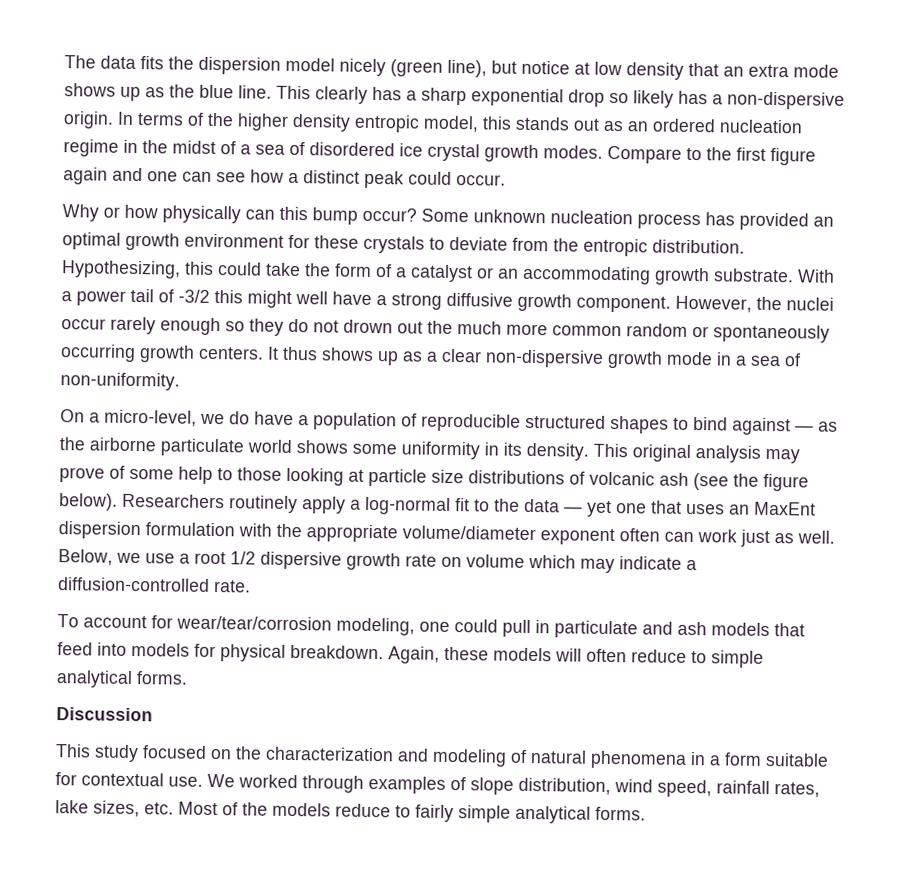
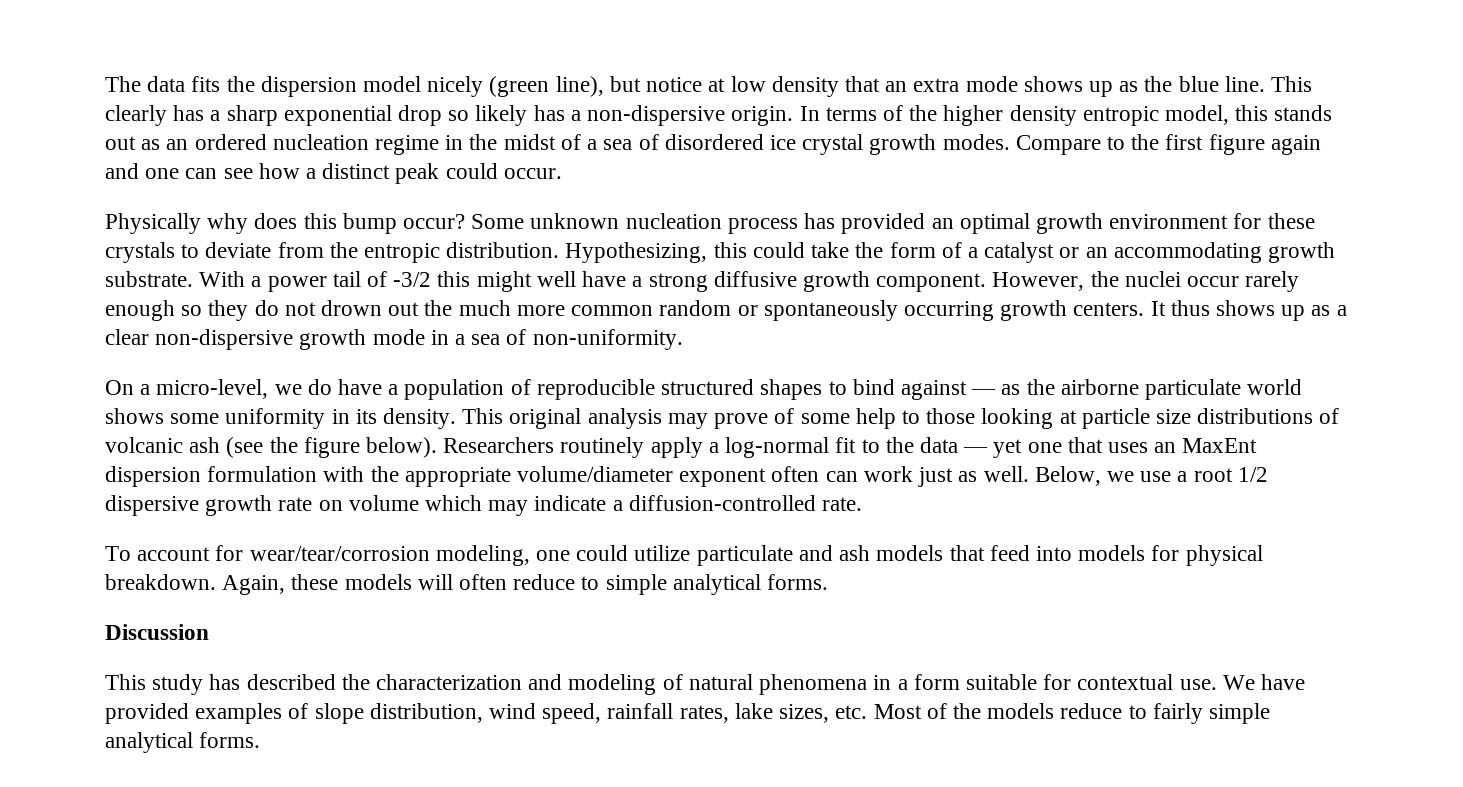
- Why or how physically can this bump occur?
+ Physically why does this bump occur?
- To account for wear/tear/corrosion modeling, one could pull in particulate and ash models that feed into models for physical breakdown.
+ To account for wear/tear/corrosion modeling, one could utilize particulate and ash models that feed into models for physical breakdown.
- This study focused on the characterization and modeling of natural phenomena in a form suitable for contextual use.
+ This study has described the characterization and modeling of natural phenomena in a form suitable for contextual use.
- We worked through examples of slope distribution, wind speed, rainfall rates, lake sizes, etc. Most of the models reduce to fairly simple analytical forms.
+ We have provided examples of slope distribution, wind speed, rainfall rates, lake sizes, etc. Most of the models reduce to fairly simple analytical forms.

